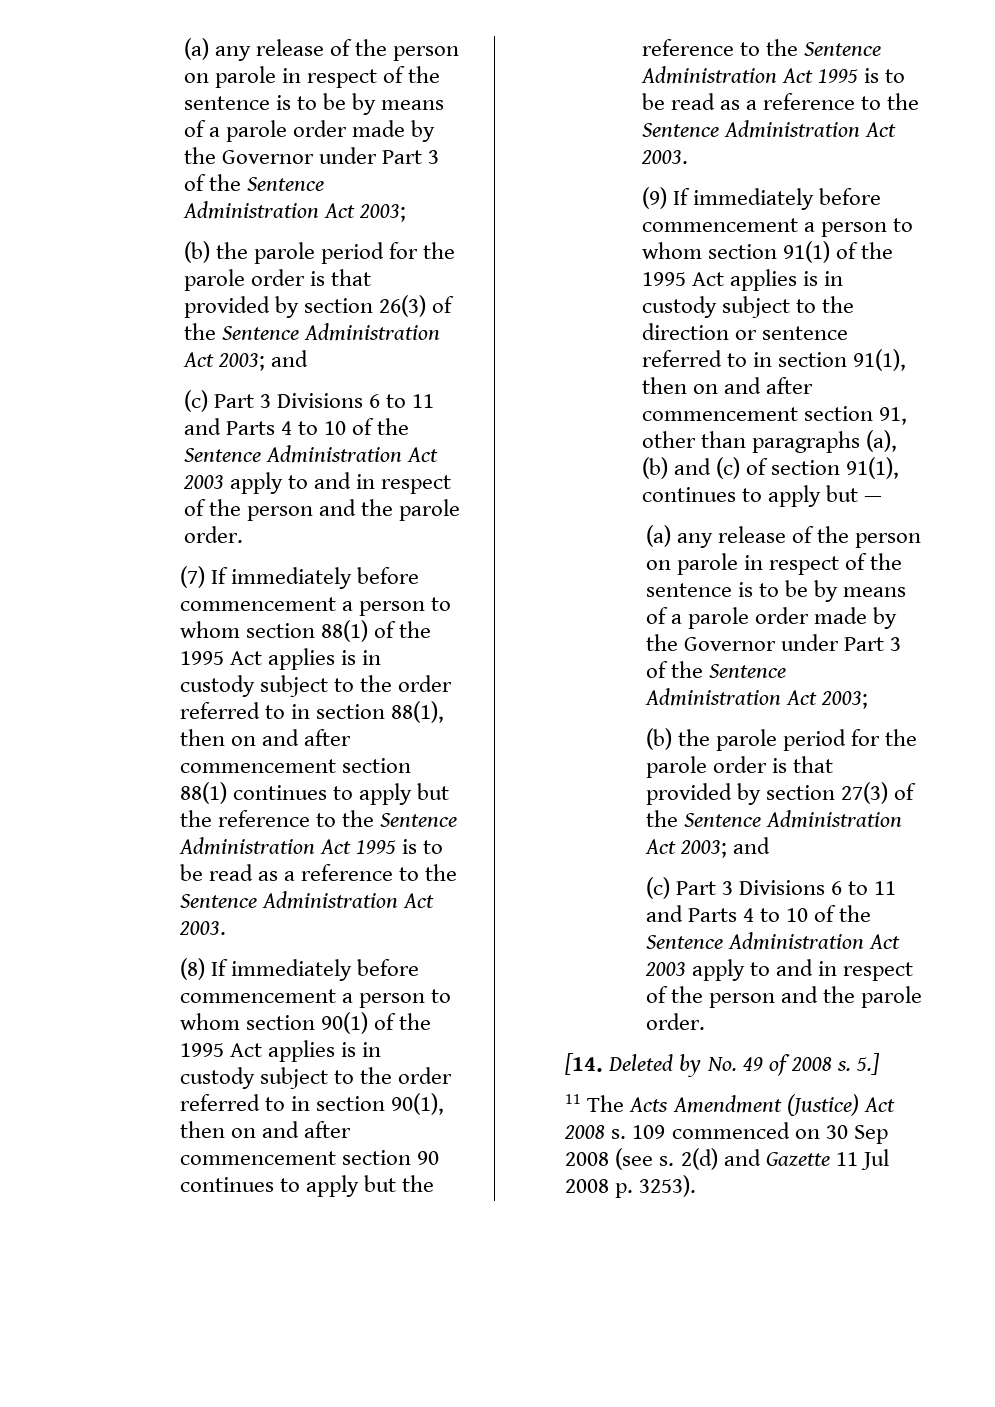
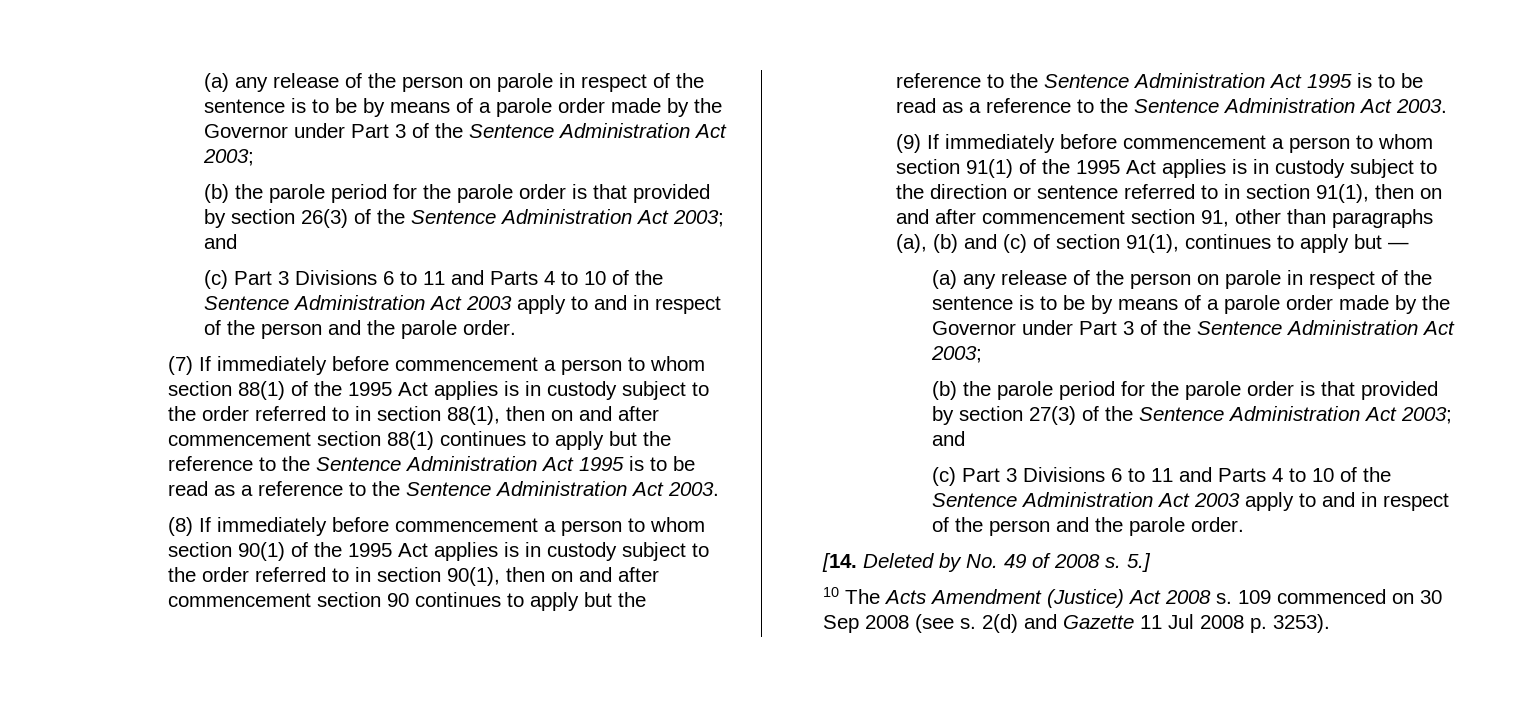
- 11 The Acts Amendment (Justice) Act 2008 s.
+ 10 The Acts Amendment (Justice) Act 2008 s.

